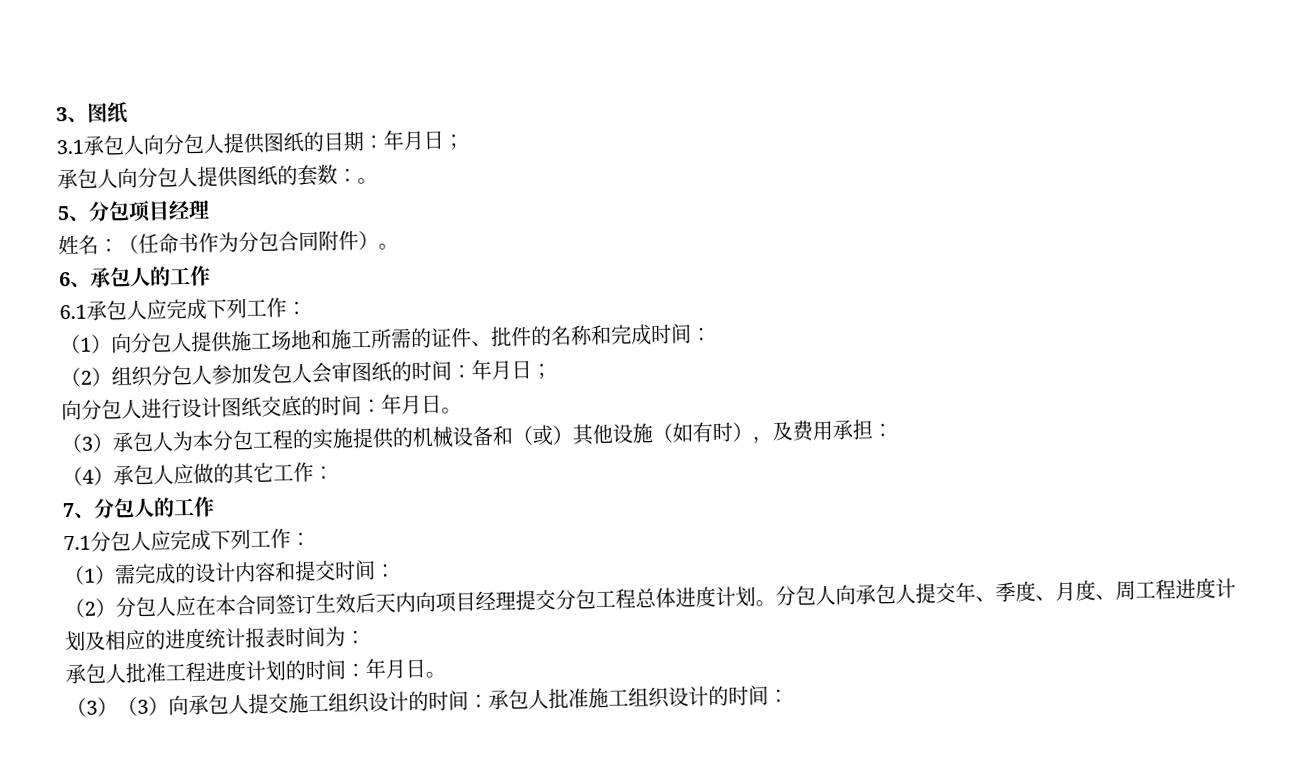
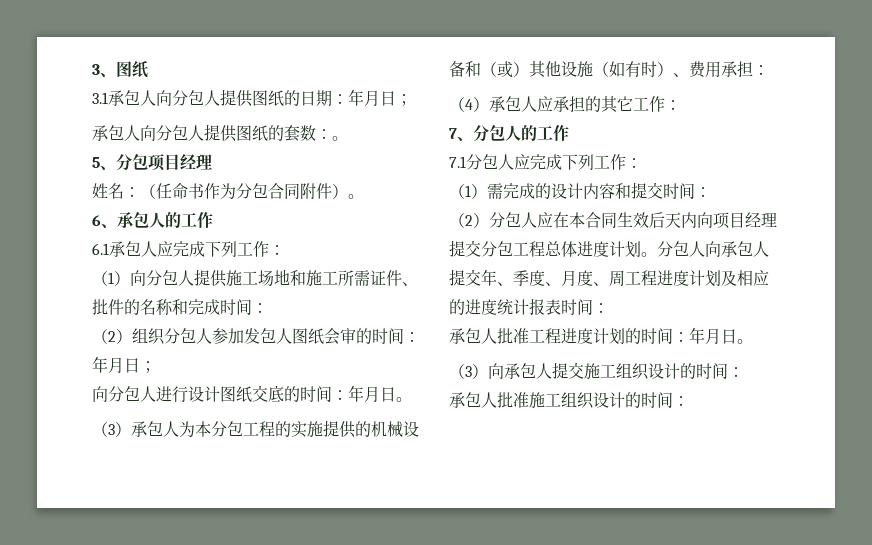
- 3.1承包人向分包人提供图纸的目期：年月日；
+ 3.1承包人向分包人提供图纸的日期：年月日；
- （1）向分包人提供施工场地和施工所需的证件、批件的名称和完成时间：
+ （1）向分包人提供施工场地和施工所需证件、批件的名称和完成时间：
- （2）组织分包人参加发包人会审图纸的时间：年月日；
+ （2）组织分包人参加发包人图纸会审的时间：年月日；
- （3）承包人为本分包工程的实施提供的机械设备和（或）其他设施（如有时），及费用承担：
+ （3）承包人为本分包工程的实施提供的机械设备和（或）其他设施（如有时）、费用承担：
- （4）承包人应做的其它工作：
+ （4）承包人应承担的其它工作：
- （2）分包人应在本合同签订生效后天内向项目经理提交分包工程总体进度计划。
+ （2）分包人应在本合同生效后天内向项目经理提交分包工程总体进度计划。
- 分包人向承包人提交年、季度、月度、周工程进度计划及相应的进度统计报表时间为：
+ 分包人向承包人提交年、季度、月度、周工程进度计划及相应的进度统计报表时间：
- （3）（3）向承包人提交施工组织设计的时间：承包人批准施工组织设计的时间：
+ （3）向承包人提交施工组织设计的时间：
+ 承包人批准施工组织设计的时间：

